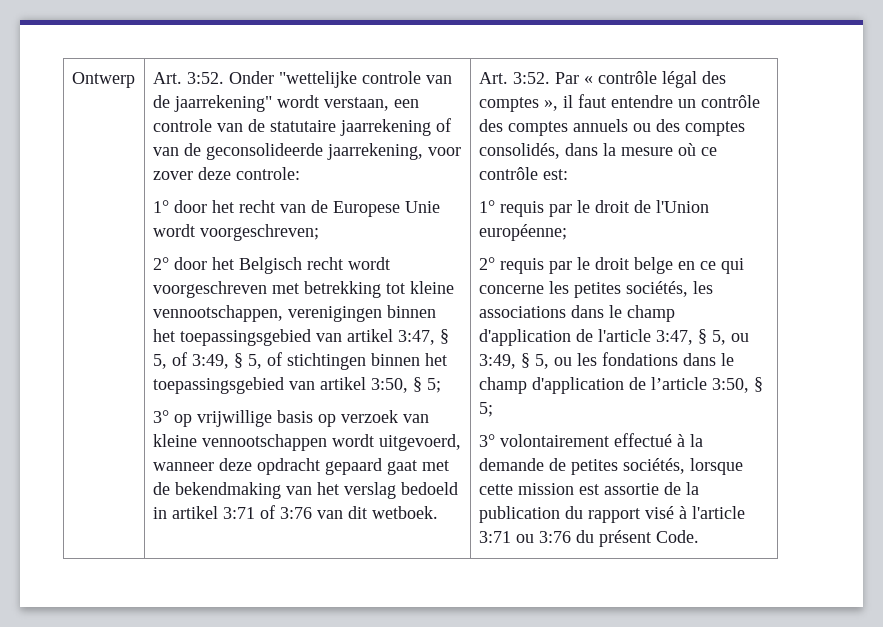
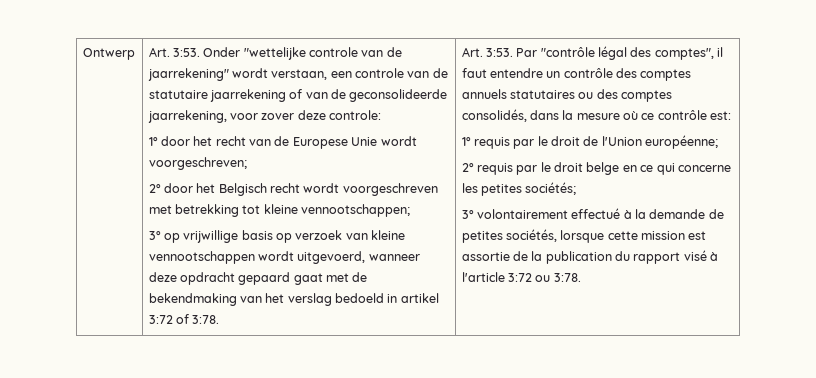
- Ontwerp | Art. 3:52.
+ Ontwerp | Art. 3:53.
- 2° door het Belgisch recht wordt voorgeschreven met betrekking tot kleine vennootschappen, verenigingen binnen het toepassingsgebied van artikel 3:47, § 5, of 3:49, § 5, of stichtingen binnen het toepassingsgebied van artikel 3:50, § 5;
+ 2° door het Belgisch recht wordt voorgeschreven met betrekking tot kleine vennootschappen;
- 3° op vrijwillige basis op verzoek van kleine vennootschappen wordt uitgevoerd, wanneer deze opdracht gepaard gaat met de bekendmaking van het verslag bedoeld in artikel 3:71 of 3:76 van dit wetboek. | Art. 3:52. Par « contrôle légal des comptes », il faut entendre un contrôle des comptes annuels ou des comptes consolidés, dans la mesure où ce contrôle est:
+ 3° op vrijwillige basis op verzoek van kleine vennootschappen wordt uitgevoerd, wanneer deze opdracht gepaard gaat met de bekendmaking van het verslag bedoeld in artikel 3:72 of 3:78. | Art. 3:53. Par "contrôle légal des comptes", il faut entendre un contrôle des comptes annuels statutaires ou des comptes consolidés, dans la mesure où ce contrôle est:
- 2° requis par le droit belge en ce qui concerne les petites sociétés, les associations dans le champ d'application de l'article 3:47, § 5, ou 3:49, § 5, ou les fondations dans le champ d'application de l’article 3:50, § 5;
+ 2° requis par le droit belge en ce qui concerne les petites sociétés;
- 3° volontairement effectué à la demande de petites sociétés, lorsque cette mission est assortie de la publication du rapport visé à l'article 3:71 ou 3:76 du présent Code.
+ 3° volontairement effectué à la demande de petites sociétés, lorsque cette mission est assortie de la publication du rapport visé à l'article 3:72 ou 3:78.

